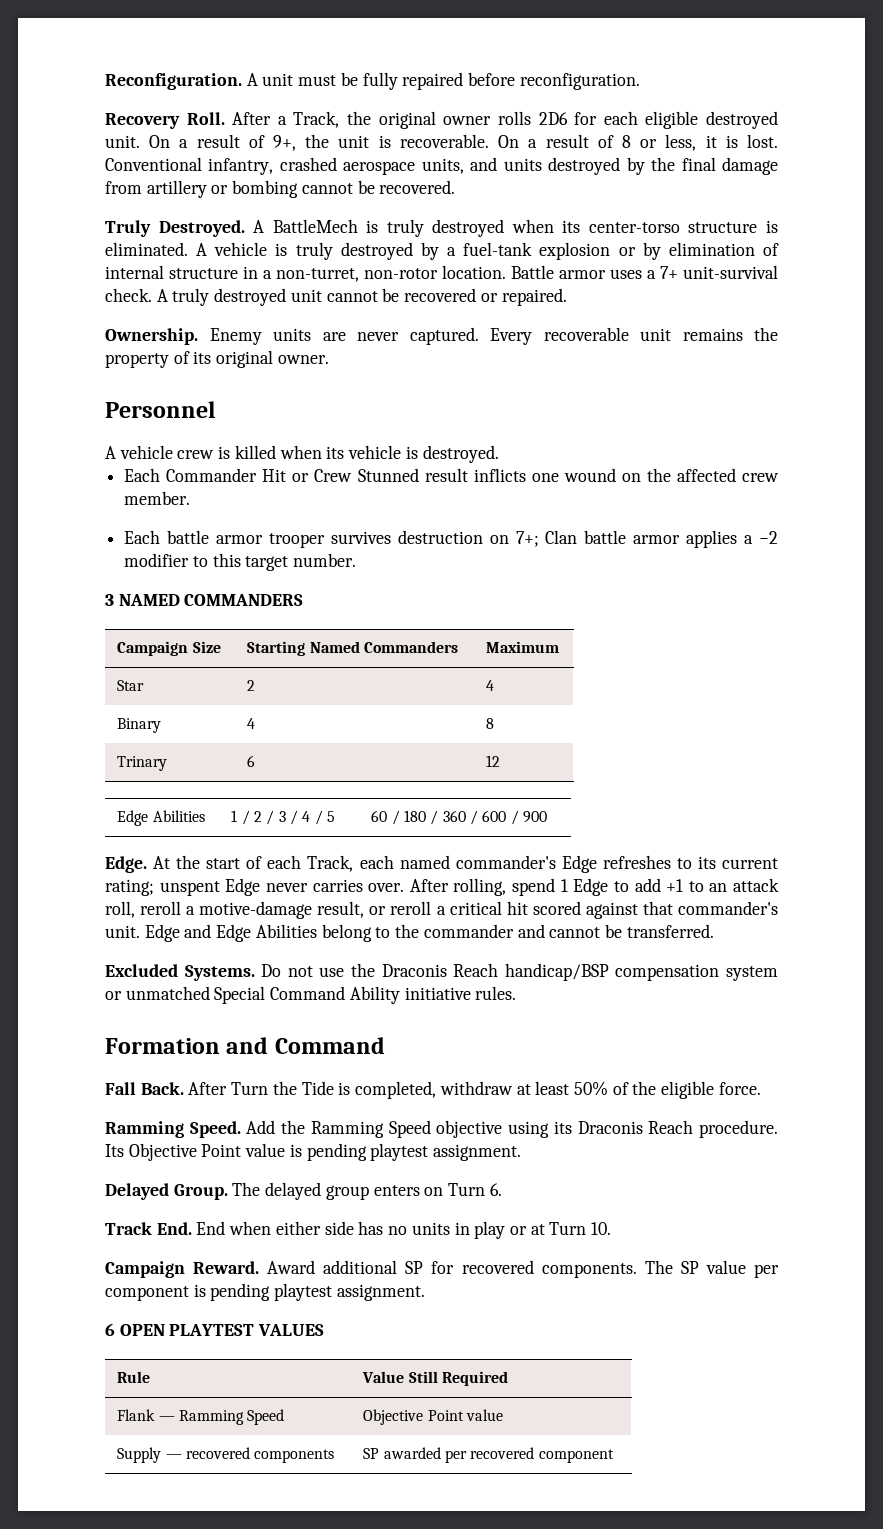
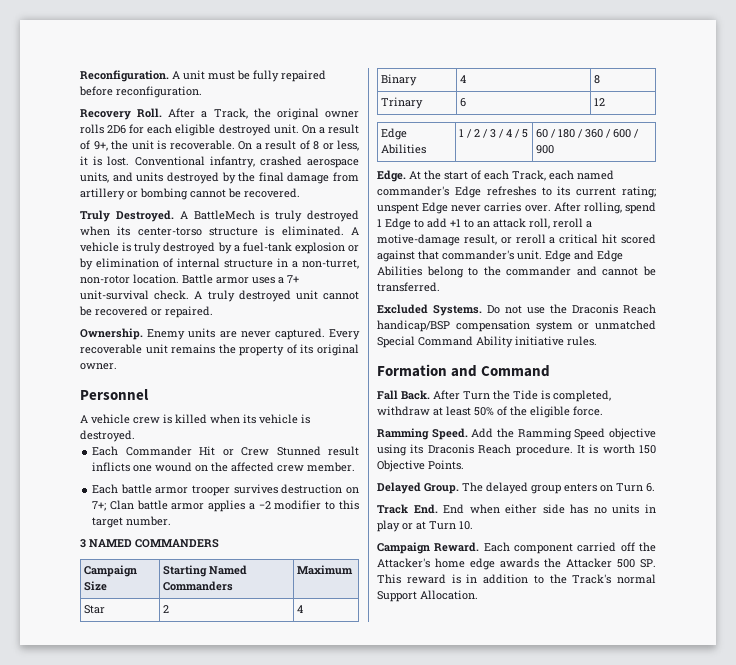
- Its Objective Point value is pending playtest assignment.
+ It is worth 150 Objective Points.
- Award additional SP for recovered components. The SP value per component is pending playtest assignment.
- 6 OPEN PLAYTEST VALUES
- Rule | Value Still Required
- Flank — Ramming Speed | Objective Point value
- Supply — recovered components | SP awarded per recovered component
+ Each component carried off the Attacker's home edge awards the Attacker 500 SP. This reward is in addition to the Track's normal Support Allocation.

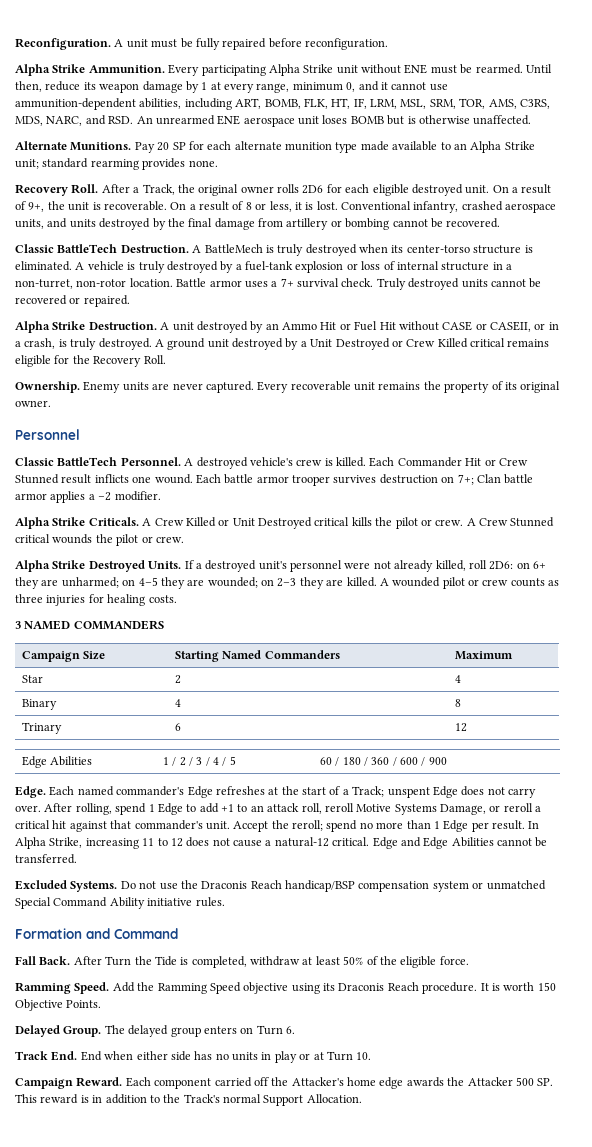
+ Alpha Strike Ammunition. Every participating Alpha Strike unit without ENE must be rearmed. Until then, reduce its weapon damage by 1 at every range, minimum 0, and it cannot use ammunition-dependent abilities, including ART, BOMB, FLK, HT, IF, LRM, MSL, SRM, TOR, AMS, C3RS, MDS, NARC, and RSD. An unrearmed ENE aerospace unit loses BOMB but is otherwise unaffected.
+ Alternate Munitions. Pay 20 SP for each alternate munition type made available to an Alpha Strike unit; standard rearming provides none.
- Truly Destroyed.
+ Classic BattleTech Destruction.
- A vehicle is truly destroyed by a fuel-tank explosion or by elimination of internal structure in a non-turret, non-rotor location.
+ A vehicle is truly destroyed by a fuel-tank explosion or loss of internal structure in a non-turret, non-rotor location.
- Battle armor uses a 7+ unit-survival check. A truly destroyed unit cannot be recovered or repaired.
+ Battle armor uses a 7+ survival check. Truly destroyed units cannot be recovered or repaired.
+ Alpha Strike Destruction. A unit destroyed by an Ammo Hit or Fuel Hit without CASE or CASEII, or in a crash, is truly destroyed. A ground unit destroyed by a Unit Destroyed or Crew Killed critical remains eligible for the Recovery Roll.
- A vehicle crew is killed when its vehicle is destroyed.
- Each Commander Hit or Crew Stunned result inflicts one wound on the affected crew member.
- Each battle armor trooper survives destruction on 7+; Clan battle armor applies a −2 modifier to this target number.
+ Classic BattleTech Personnel. A destroyed vehicle's crew is killed. Each Commander Hit or Crew Stunned result inflicts one wound. Each battle armor trooper survives destruction on 7+; Clan battle armor applies a −2 modifier.
+ Alpha Strike Criticals. A Crew Killed or Unit Destroyed critical kills the pilot or crew. A Crew Stunned critical wounds the pilot or crew.
+ Alpha Strike Destroyed Units. If a destroyed unit's personnel were not already killed, roll 2D6: on 6+ they are unharmed; on 4–5 they are wounded; on 2–3 they are killed. A wounded pilot or crew counts as three injuries for healing costs.
- At the start of each Track, each named commander's Edge refreshes to its current rating; unspent Edge never carries over.
+ Each named commander's Edge refreshes at the start of a Track; unspent Edge does not carry over.
- After rolling, spend 1 Edge to add +1 to an attack roll, reroll a motive-damage result, or reroll a critical hit scored against that commander's unit.
+ After rolling, spend 1 Edge to add +1 to an attack roll, reroll Motive Systems Damage, or reroll a critical hit against that commander's unit.
- Edge and Edge Abilities belong to the commander and cannot be transferred.
+ Accept the reroll; spend no more than 1 Edge per result. In Alpha Strike, increasing 11 to 12 does not cause a natural-12 critical. Edge and Edge Abilities cannot be transferred.

